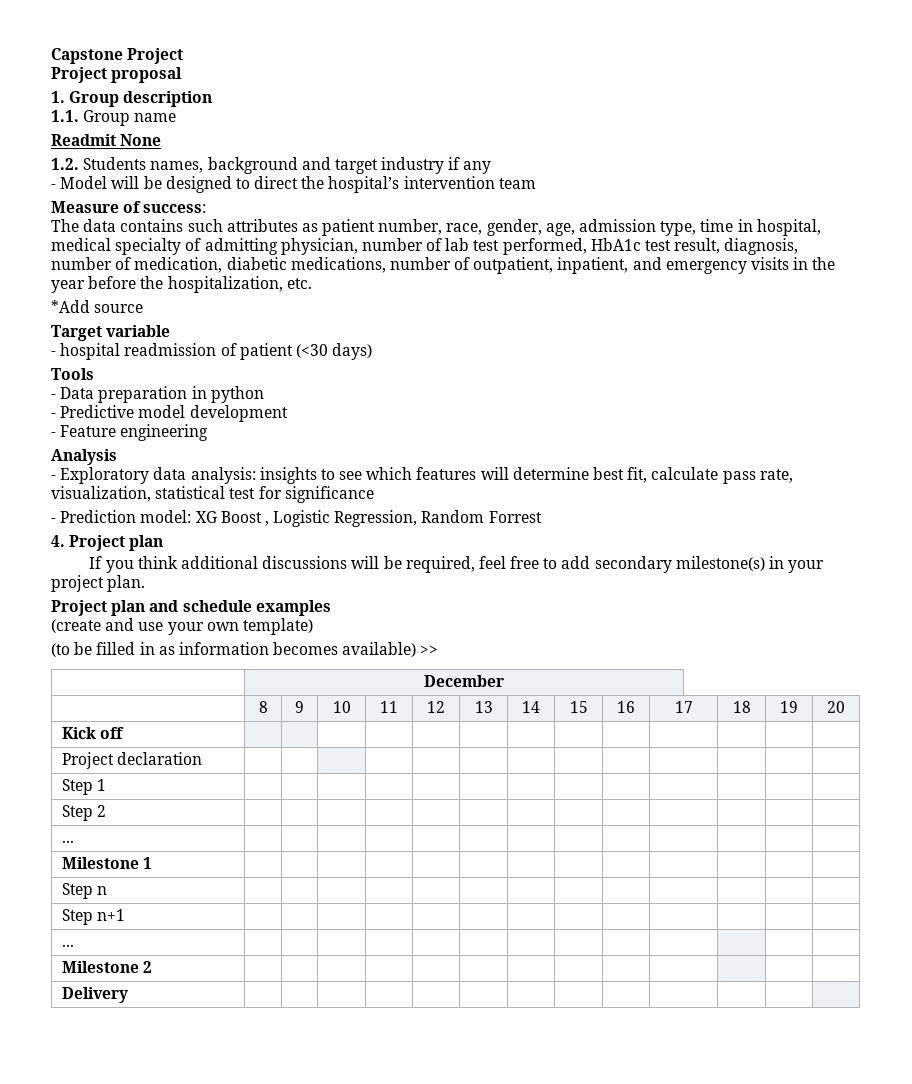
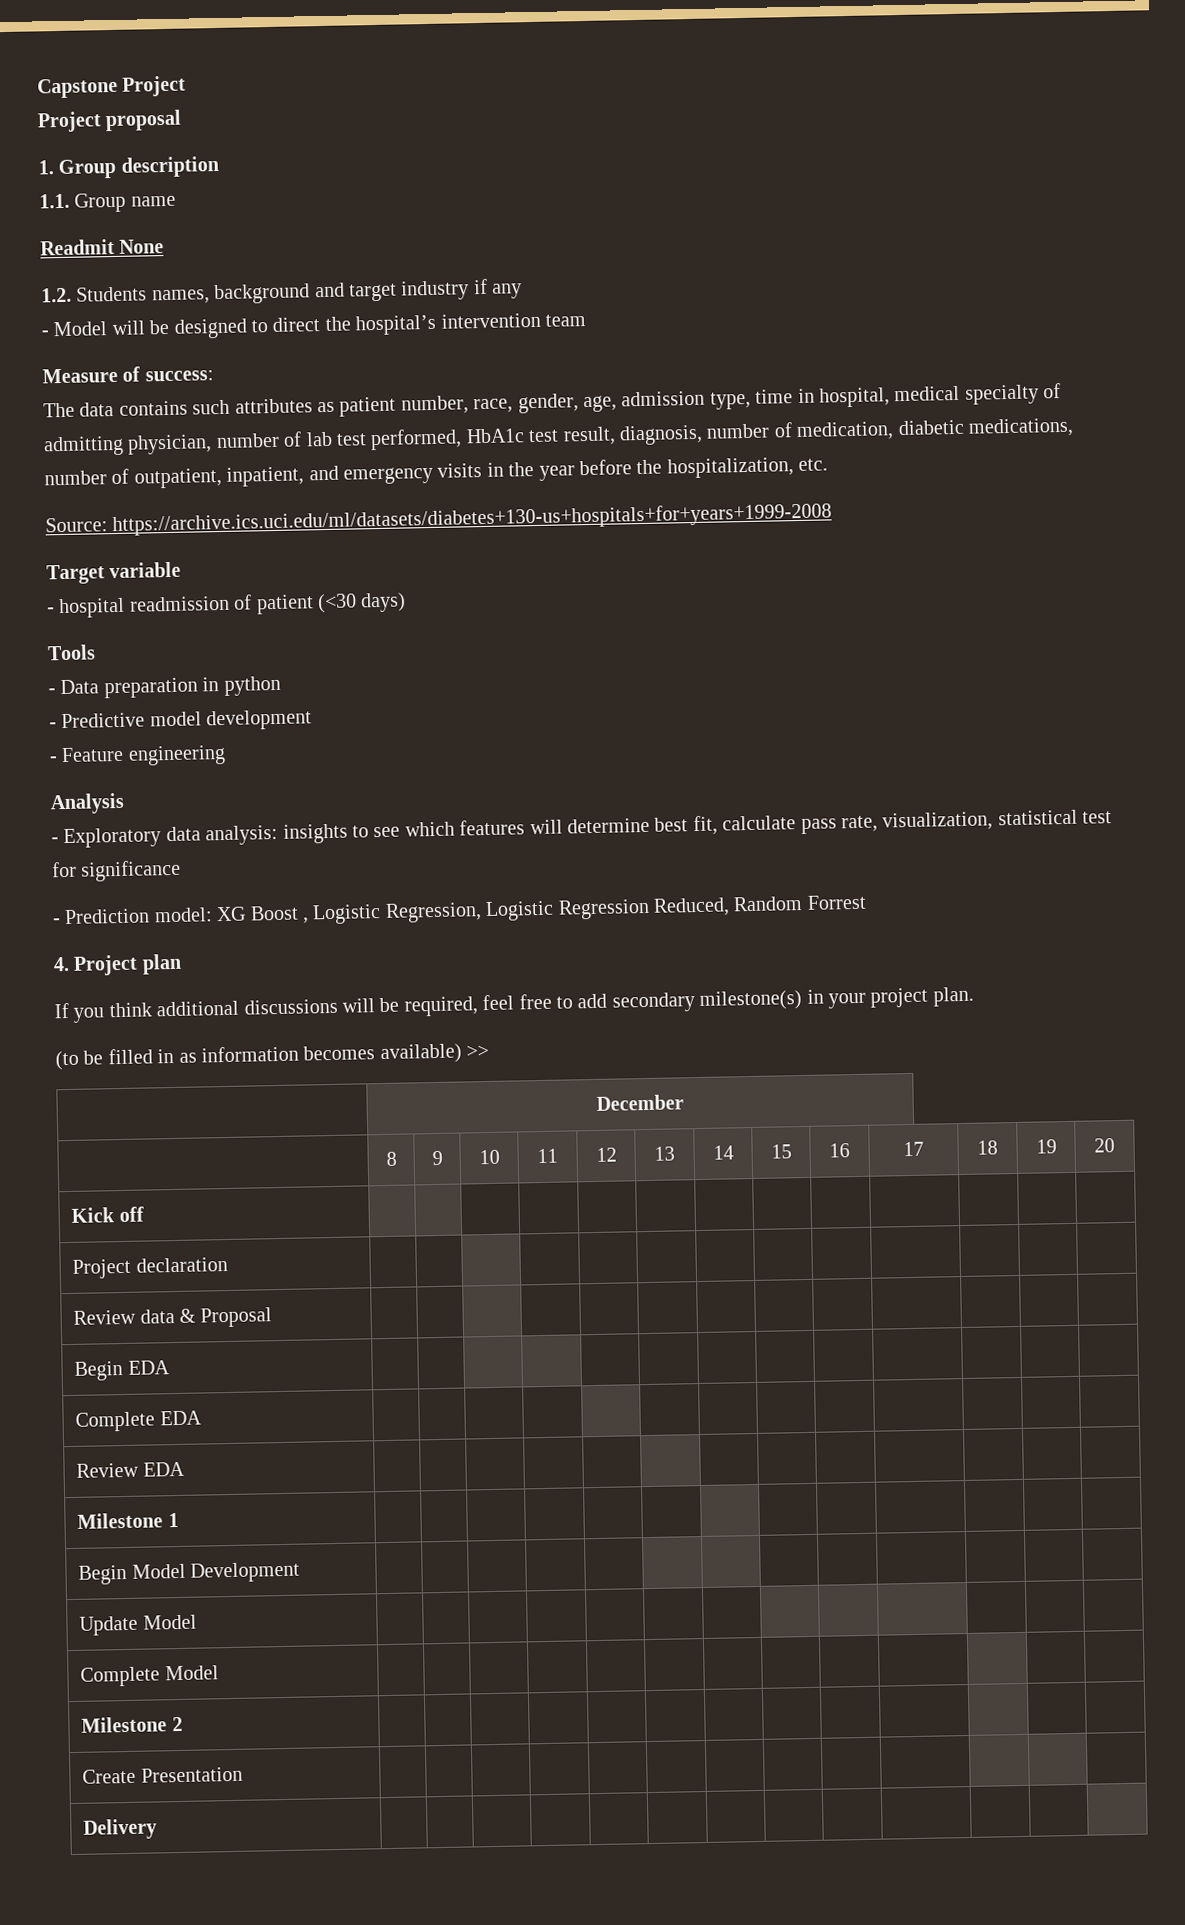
- *Add source
+ Source: https://archive.ics.uci.edu/ml/datasets/diabetes+130-us+hospitals+for+years+1999-2008
- - Prediction model: XG Boost , Logistic Regression, Random Forrest
+ - Prediction model: XG Boost , Logistic Regression, Logistic Regression Reduced, Random Forrest
- Project plan and schedule examples
- (create and use your own template)
- Step 1 | | | | | | | | | | | | |
- Step 2 | | | | | | | | | | | | |
- ... | | | | | | | | | | | | |
+ Review data & Proposal | | | | | | | | | | | | |
+ Begin EDA | | | | | | | | | | | | |
+ Complete EDA | | | | | | | | | | | | |
+ Review EDA | | | | | | | | | | | | |
  Milestone 1 | | | | | | | | | | | | |
- Step n | | | | | | | | | | | | |
- Step n+1 | | | | | | | | | | | | |
- ... | | | | | | | | | | | | |
+ Begin Model Development | | | | | | | | | | | | |
+ Update Model | | | | | | | | | | | | |
+ Complete Model | | | | | | | | | | | | |
+ Create Presentation | | | | | | | | | | | | |

